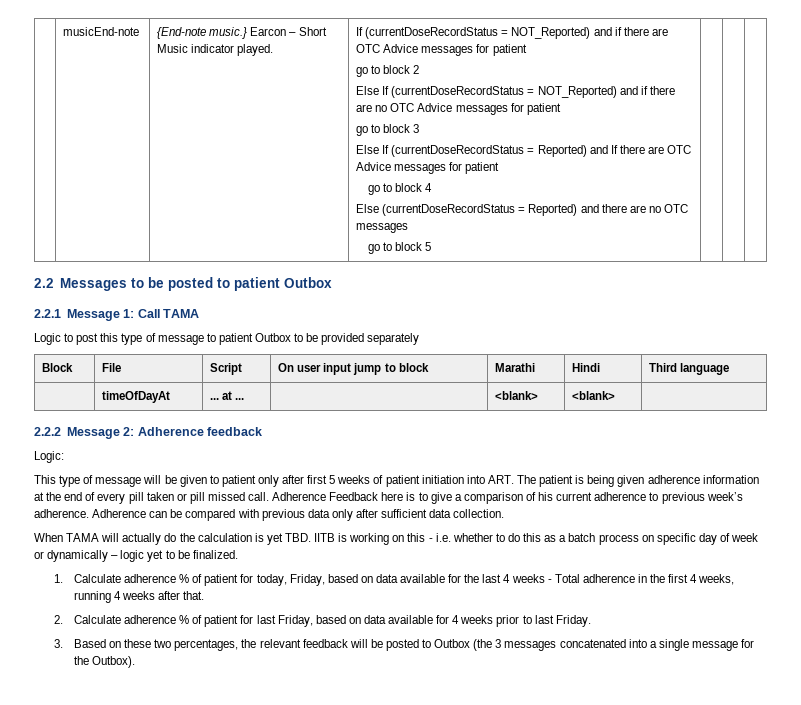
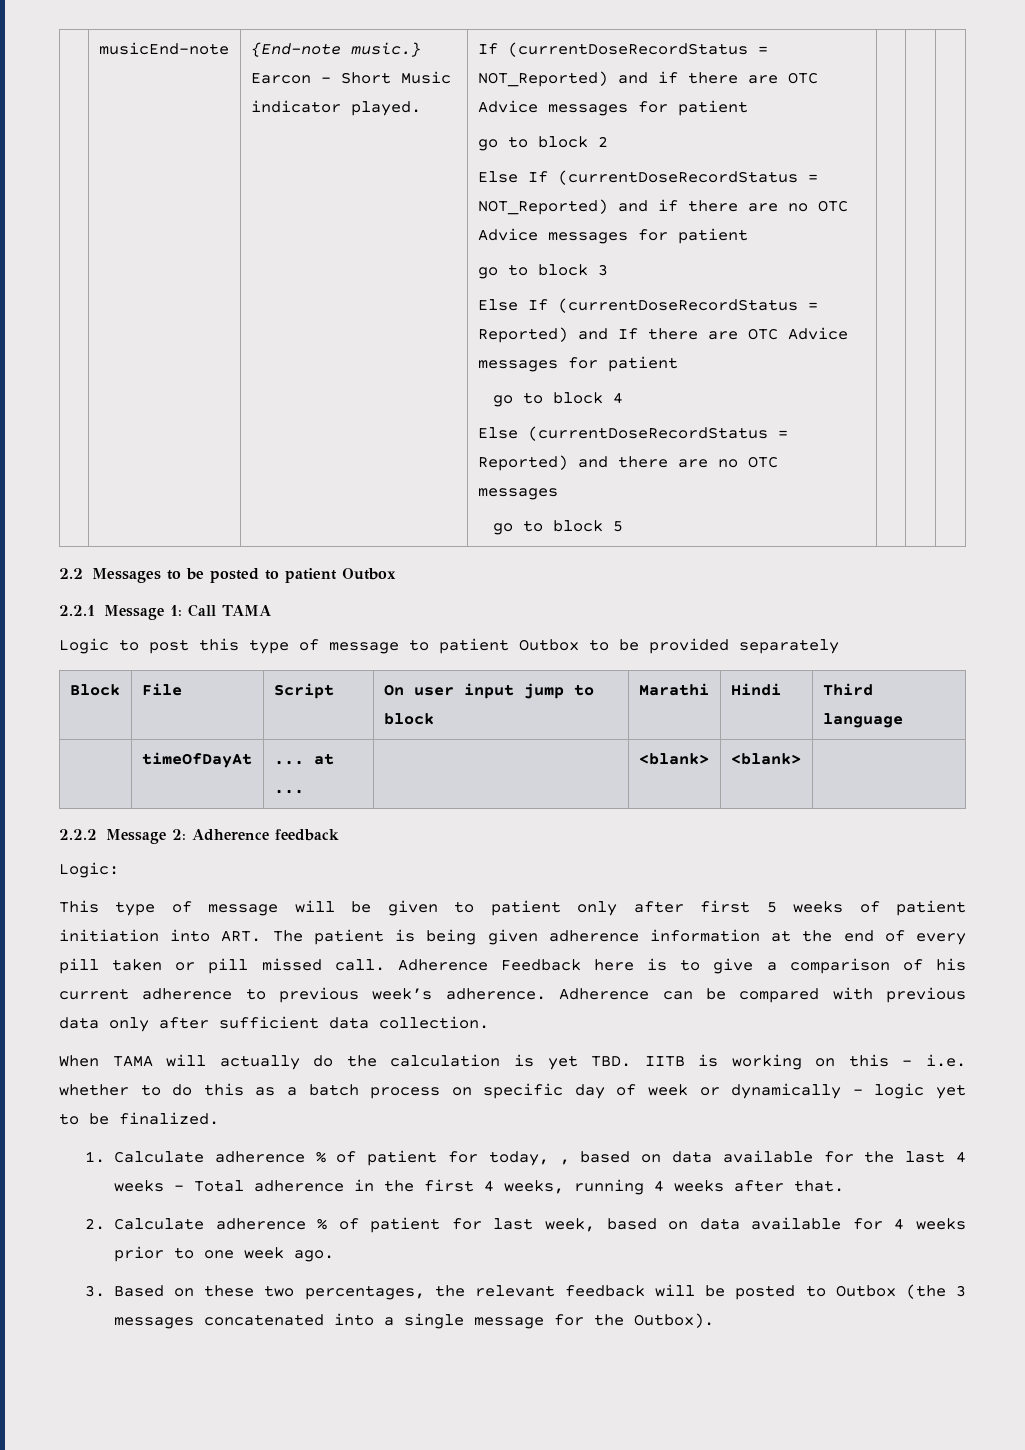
- 1. Calculate adherence % of patient for today, Friday, based on data available for the last 4 weeks - Total adherence in the first 4 weeks, running 4 weeks after that.
+ 1. Calculate adherence % of patient for today, , based on data available for the last 4 weeks - Total adherence in the first 4 weeks, running 4 weeks after that.
- 2. Calculate adherence % of patient for last Friday, based on data available for 4 weeks prior to last Friday.
+ 2. Calculate adherence % of patient for last week, based on data available for 4 weeks prior to one week ago.

